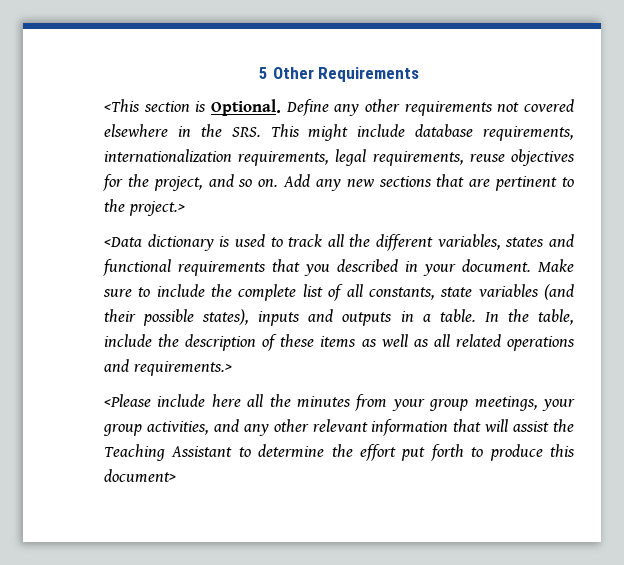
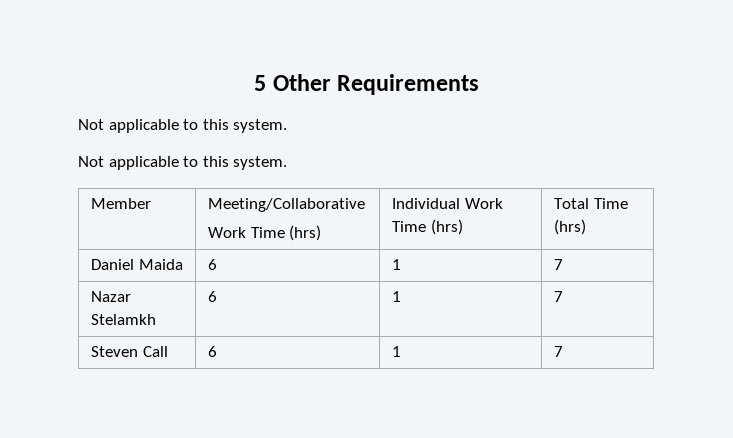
  5 Other Requirements
- <This section is Optional. Define any other requirements not covered elsewhere in the SRS. This might include database requirements, internationalization requirements, legal requirements, reuse objectives for the project, and so on. Add any new sections that are pertinent to the project.>
- <Data dictionary is used to track all the different variables, states and functional requirements that you described in your document. Make sure to include the complete list of all constants, state variables (and their possible states), inputs and outputs in a table. In the table, include the description of these items as well as all related operations and requirements.>
- <Please include here all the minutes from your group meetings, your group activities, and any other relevant information that will assist the Teaching Assistant to determine the effort put forth to produce this document>
+ Not applicable to this system.
+ Not applicable to this system.
+ Member | Meeting/Collaborative
+ Work Time (hrs) | Individual Work Time (hrs) | Total Time (hrs)
+ Daniel Maida | 6 | 1 | 7
+ Nazar Stelamkh | 6 | 1 | 7
+ Steven Call | 6 | 1 | 7

